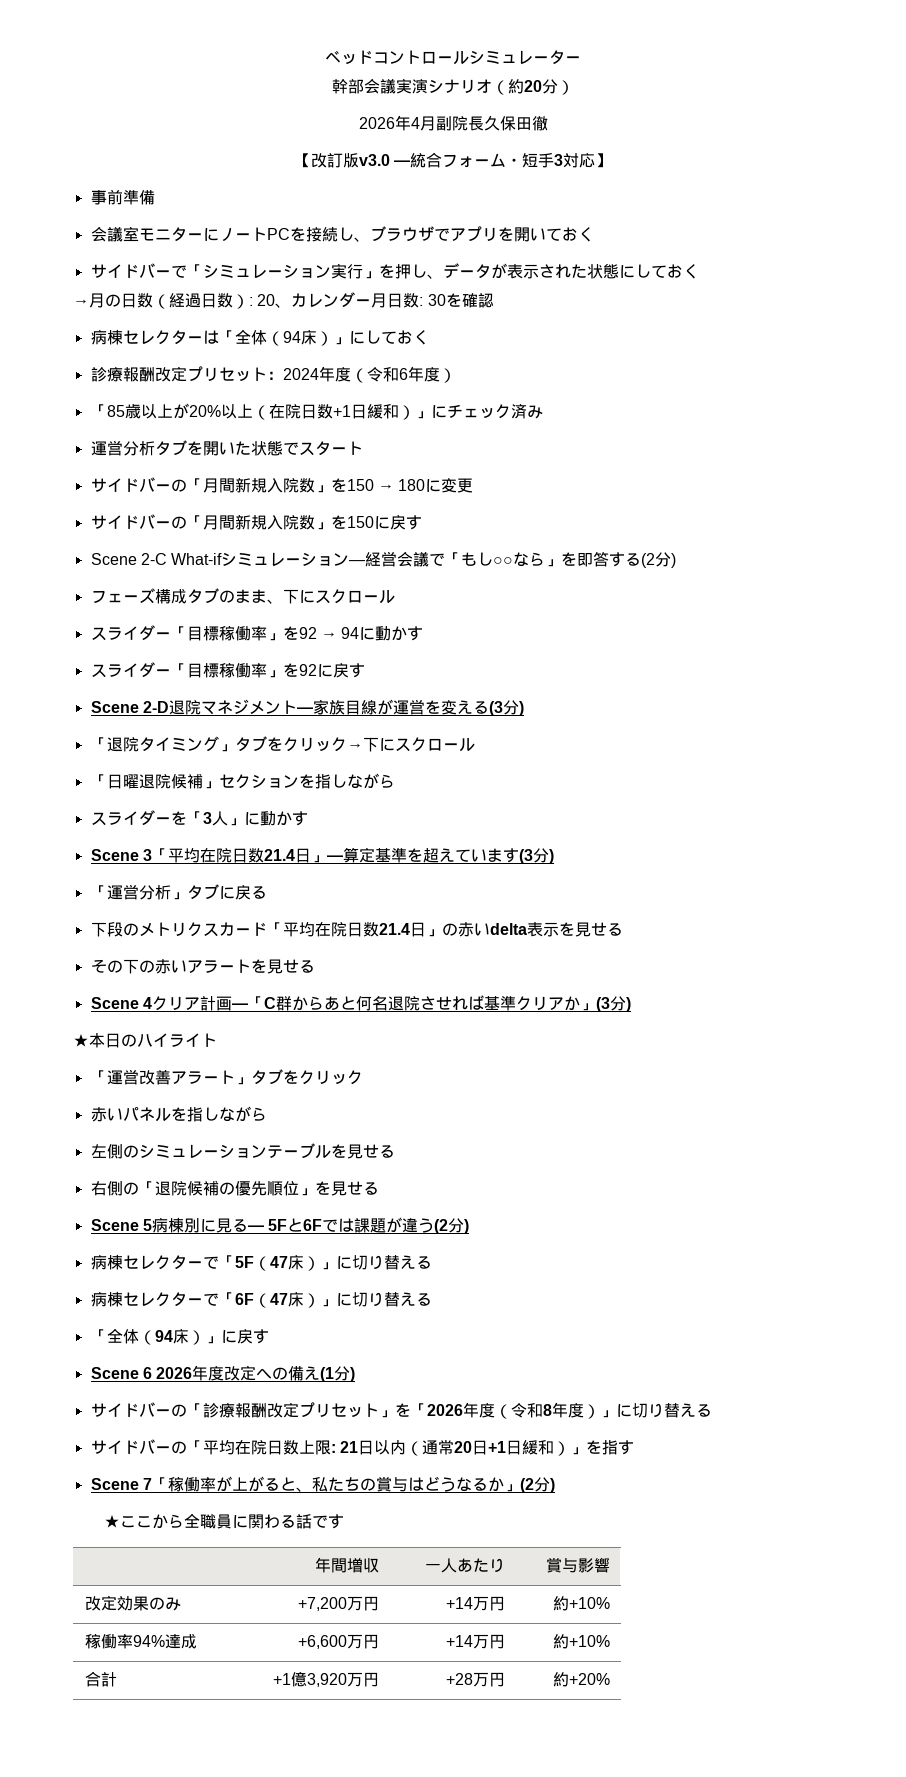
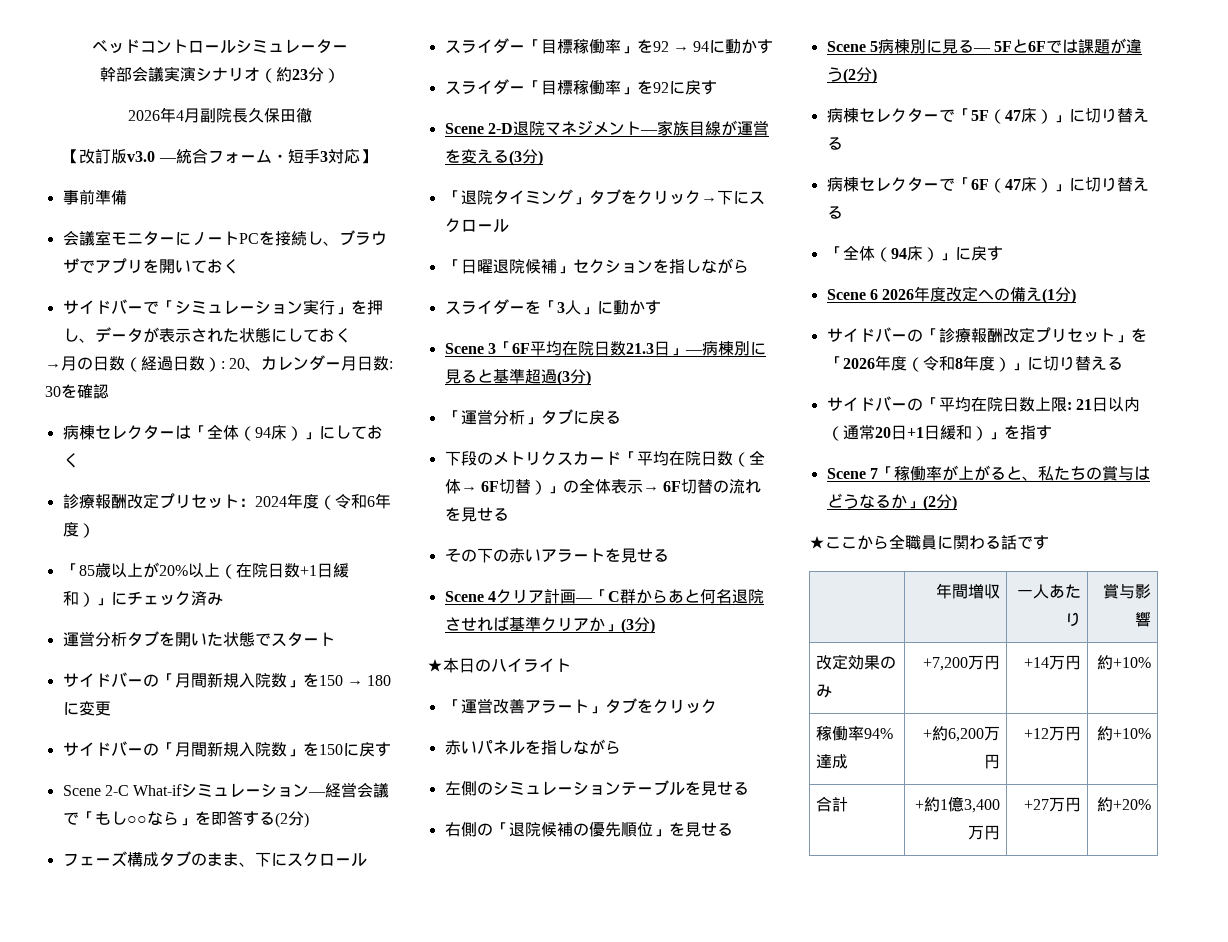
- 幹部会議実演シナリオ（約20分）
+ 幹部会議実演シナリオ（約23分）
- Scene 3「平均在院日数21.4日」—算定基準を超えています(3分)
+ Scene 3「6F平均在院日数21.3日」—病棟別に見ると基準超過(3分)
- 下段のメトリクスカード「平均在院日数21.4日」の赤いdelta表示を見せる
+ 下段のメトリクスカード「平均在院日数（全体→ 6F切替）」の全体表示→ 6F切替の流れを見せる
- 稼働率94%達成 | +6,600万円 | +14万円 | 約+10%
+ 稼働率94%達成 | +約6,200万円 | +12万円 | 約+10%
- 合計 | +1億3,920万円 | +28万円 | 約+20%
+ 合計 | +約1億3,400万円 | +27万円 | 約+20%

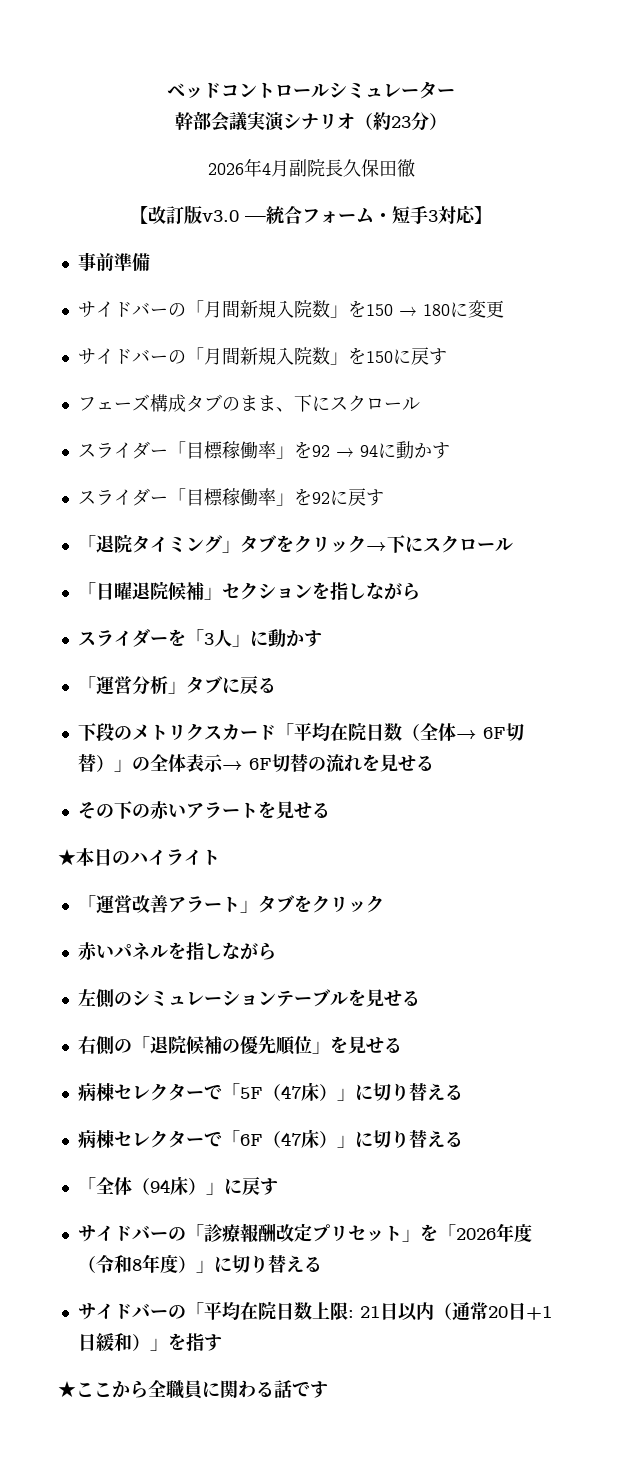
- 会議室モニターにノートPCを接続し、ブラウザでアプリを開いておく
- サイドバーで「シミュレーション実行」を押し、データが表示された状態にしておく
- →月の日数（経過日数）: 20、カレンダー月日数: 30を確認
- 病棟セレクターは「全体（94床）」にしておく
- 診療報酬改定プリセット：2024年度（令和6年度）
- 「85歳以上が20%以上（在院日数+1日緩和）」にチェック済み
- 運営分析タブを開いた状態でスタート
- Scene 2-C What-ifシミュレーション—経営会議で「もし○○なら」を即答する(2分)
- Scene 2-D退院マネジメント—家族目線が運営を変える(3分)
- Scene 3「6F平均在院日数21.3日」—病棟別に見ると基準超過(3分)
- Scene 4クリア計画—「C群からあと何名退院させれば基準クリアか」(3分)
- Scene 5病棟別に見る— 5Fと6Fでは課題が違う(2分)
- Scene 6 2026年度改定への備え(1分)
- Scene 7「稼働率が上がると、私たちの賞与はどうなるか」(2分)
- | 年間増収 | 一人あたり | 賞与影響
- 改定効果のみ | +7,200万円 | +14万円 | 約+10%
- 稼働率94%達成 | +約6,200万円 | +12万円 | 約+10%
- 合計 | +約1億3,400万円 | +27万円 | 約+20%

